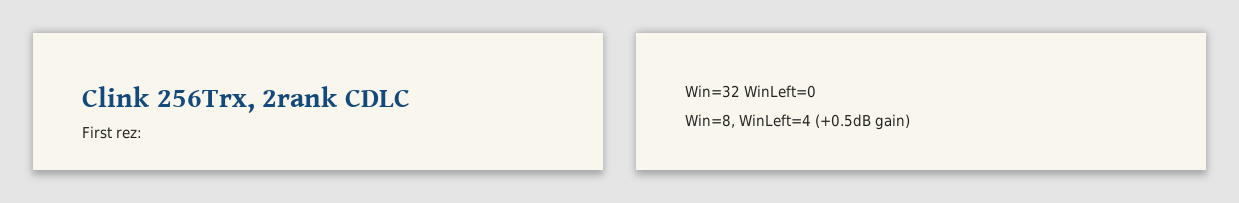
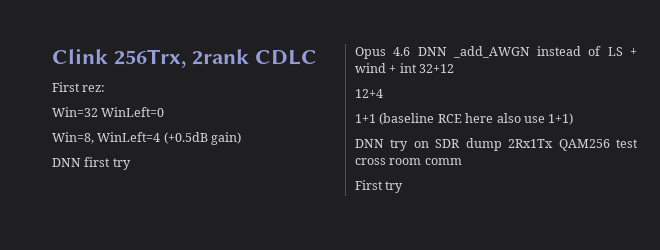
+ DNN first try
+ Opus 4.6 DNN _add_AWGN instead of LS + wind + int 32+12
+ 12+4
+ 1+1 (baseline RCE here also use 1+1)
+ DNN try on SDR dump 2Rx1Tx QAM256 test cross room comm
+ First try

